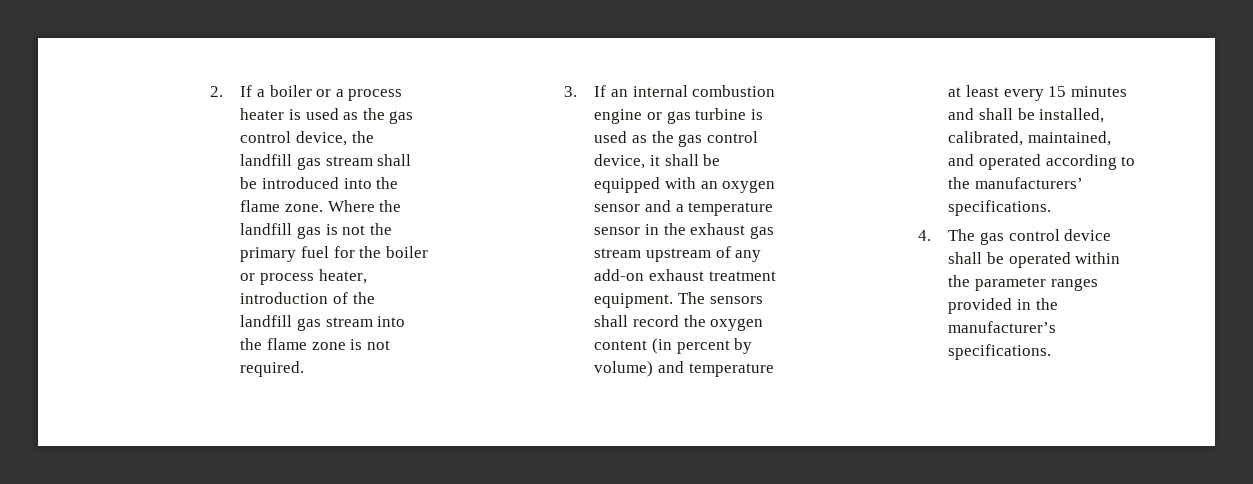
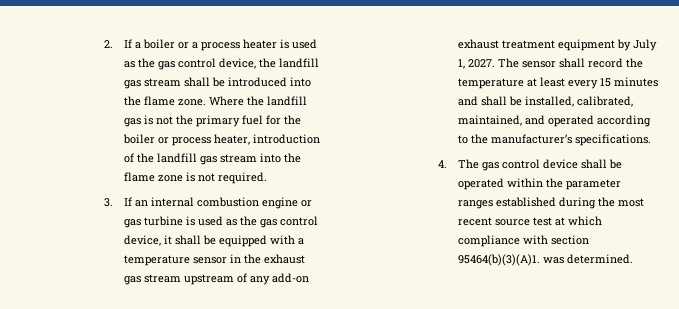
- 3. If an internal combustion engine or gas turbine is used as the gas control device, it shall be equipped with an oxygen sensor and a temperature sensor in the exhaust gas stream upstream of any add-on exhaust treatment equipment. The sensors shall record the oxygen content (in percent by volume) and temperature at least every 15 minutes and shall be installed, calibrated, maintained, and operated according to the manufacturers’ specifications.
+ 3. If an internal combustion engine or gas turbine is used as the gas control device, it shall be equipped with a temperature sensor in the exhaust gas stream upstream of any add-on exhaust treatment equipment by July 1, 2027. The sensor shall record the temperature at least every 15 minutes and shall be installed, calibrated, maintained, and operated according to the manufacturer’s specifications.
- 4. The gas control device shall be operated within the parameter ranges provided in the manufacturer’s specifications.
+ 4. The gas control device shall be operated within the parameter ranges established during the most recent source test at which compliance with section 95464(b)(3)(A)1. was determined.

